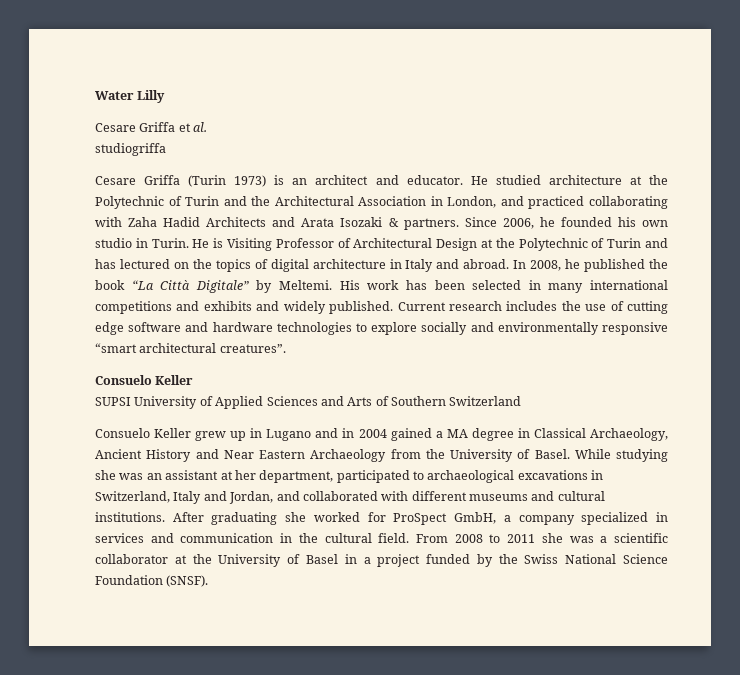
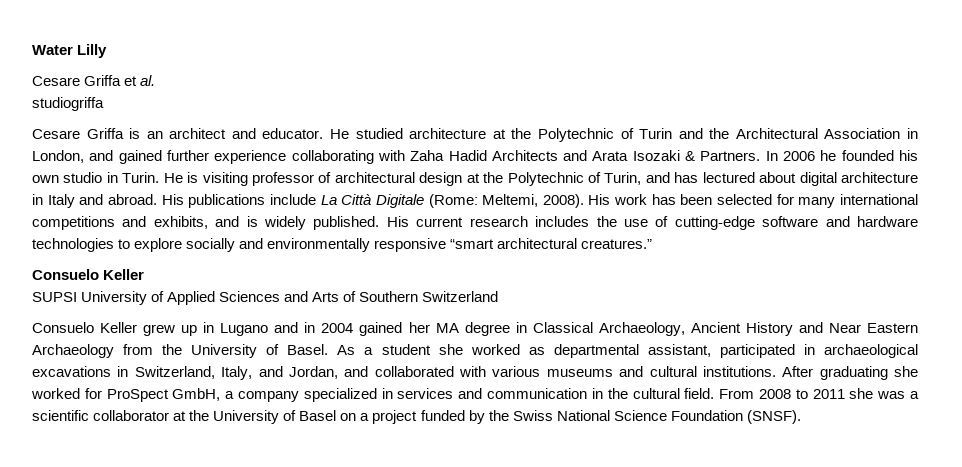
- Cesare Griffa (Turin 1973) is an architect and educator.
+ Cesare Griffa is an architect and educator.
- He studied architecture at the Polytechnic of Turin and the Architectural Association in London, and practiced collaborating with Zaha Hadid Architects and Arata Isozaki & partners. Since 2006, he founded his own studio in Turin.
+ He studied architecture at the Polytechnic of Turin and the Architectural Association in London, and gained further experience collaborating with Zaha Hadid Architects and Arata Isozaki & Partners. In 2006 he founded his own studio in Turin.
- He is Visiting Professor of Architectural Design at the Polytechnic of Turin and has lectured on the topics of digital architecture in Italy and abroad.
+ He is visiting professor of architectural design at the Polytechnic of Turin, and has lectured about digital architecture in Italy and abroad.
- In 2008, he published the book “La Città Digitale” by Meltemi.
+ His publications include La Città Digitale (Rome: Meltemi, 2008).
- His work has been selected in many international competitions and exhibits and widely published. Current research includes the use of cutting edge software and hardware technologies to explore socially and environmentally responsive “smart architectural creatures”.
+ His work has been selected for many international competitions and exhibits, and is widely published. His current research includes the use of cutting-edge software and hardware technologies to explore socially and environmentally responsive “smart architectural creatures.”
- Consuelo Keller grew up in Lugano and in 2004 gained a MA degree in Classical Archaeology, Ancient History and Near Eastern Archaeology from the University of Basel.
+ Consuelo Keller grew up in Lugano and in 2004 gained her MA degree in Classical Archaeology, Ancient History and Near Eastern Archaeology from the University of Basel.
- While studying she was an assistant at her department, participated to archaeological excavations in Switzerland, Italy and Jordan, and collaborated with different museums and cultural institutions.
+ As a student she worked as departmental assistant, participated in archaeological excavations in Switzerland, Italy, and Jordan, and collaborated with various museums and cultural institutions.
- From 2008 to 2011 she was a scientific collaborator at the University of Basel in a project funded by the Swiss National Science Foundation (SNSF).
+ From 2008 to 2011 she was a scientific collaborator at the University of Basel on a project funded by the Swiss National Science Foundation (SNSF).

